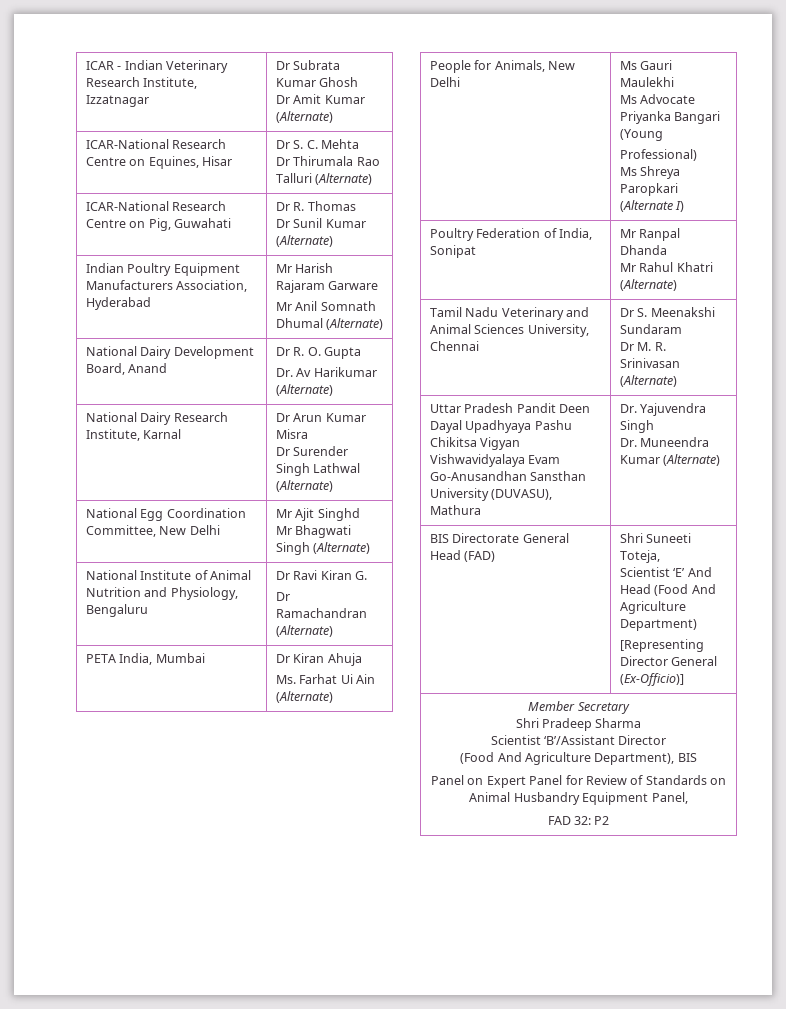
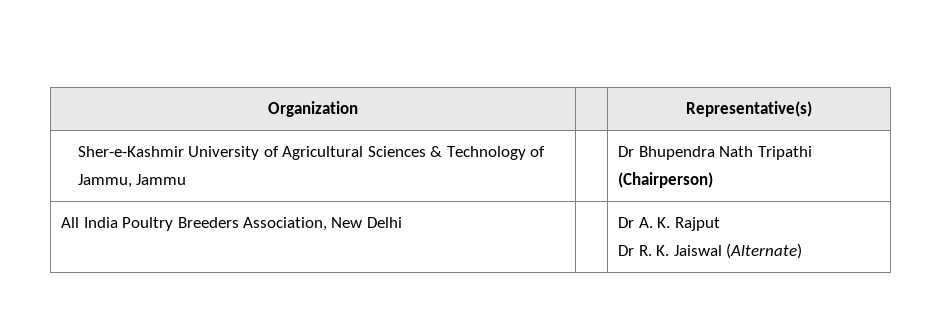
- ICAR - Indian Veterinary Research Institute, Izzatnagar | Dr Subrata Kumar Ghosh
- Dr Amit Kumar (Alternate)
- ICAR-National Research Centre on Equines, Hisar | Dr S. C. Mehta
- Dr Thirumala Rao Talluri (Alternate)
- ICAR-National Research Centre on Pig, Guwahati | Dr R. Thomas
- Dr Sunil Kumar (Alternate)
- Indian Poultry Equipment Manufacturers Association, Hyderabad | Mr Harish Rajaram Garware
- Mr Anil Somnath Dhumal (Alternate)
- National Dairy Development Board, Anand | Dr R. O. Gupta
- Dr. Av Harikumar (Alternate)
- National Dairy Research Institute, Karnal | Dr Arun Kumar Misra
- Dr Surender Singh Lathwal (Alternate)
- National Egg Coordination Committee, New Delhi | Mr Ajit Singhd
- Mr Bhagwati Singh (Alternate)
- National Institute of Animal Nutrition and Physiology, Bengaluru | Dr Ravi Kiran G.
- Dr Ramachandran (Alternate)
- PETA India, Mumbai | Dr Kiran Ahuja
- Ms. Farhat Ui Ain (Alternate)
- People for Animals, New Delhi | Ms Gauri Maulekhi
- Ms Advocate Priyanka Bangari (Young
- Professional)
- Ms Shreya Paropkari (Alternate I)
- Poultry Federation of India, Sonipat | Mr Ranpal Dhanda
- Mr Rahul Khatri (Alternate)
- Tamil Nadu Veterinary and Animal Sciences University, Chennai | Dr S. Meenakshi Sundaram
- Dr M. R. Srinivasan (Alternate)
- Uttar Pradesh Pandit Deen Dayal Upadhyaya Pashu Chikitsa Vigyan Vishwavidyalaya Evam Go-Anusandhan Sansthan University (DUVASU), Mathura | Dr. Yajuvendra Singh
- Dr. Muneendra Kumar (Alternate)
- BIS Directorate General Head (FAD) | Shri Suneeti Toteja,
- Scientist ‘E’ And Head (Food And Agriculture Department)
- [Representing Director General (Ex-Officio)]
- Member Secretary
- Shri Pradeep Sharma
- Scientist ‘B’/Assistant Director
- (Food And Agriculture Department), BIS
- Panel on Expert Panel for Review of Standards on Animal Husbandry Equipment Panel,
- FAD 32: P2
+ Organization | | Representative(s)
+ Sher-e-Kashmir University of Agricultural Sciences & Technology of Jammu, Jammu | | Dr Bhupendra Nath Tripathi (Chairperson)
+ All India Poultry Breeders Association, New Delhi | | Dr A. K. Rajput
+ Dr R. K. Jaiswal (Alternate)

